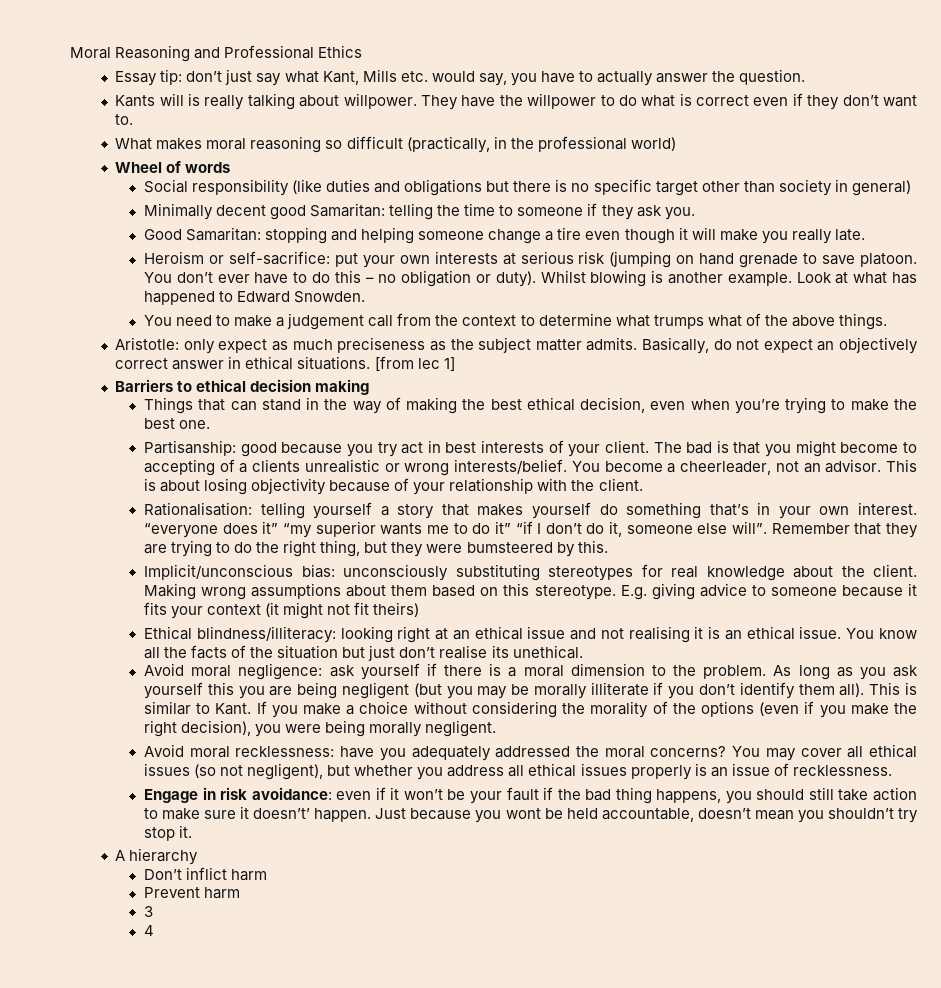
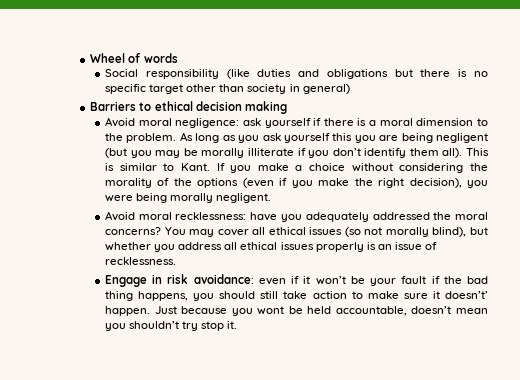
- Moral Reasoning and Professional Ethics
- Essay tip: don’t just say what Kant, Mills etc. would say, you have to actually answer the question.
- Kants will is really talking about willpower. They have the willpower to do what is correct even if they don’t want to.
- What makes moral reasoning so difficult (practically, in the professional world)
- Minimally decent good Samaritan: telling the time to someone if they ask you.
- Good Samaritan: stopping and helping someone change a tire even though it will make you really late.
- Heroism or self-sacrifice: put your own interests at serious risk (jumping on hand grenade to save platoon. You don’t ever have to do this – no obligation or duty). Whilst blowing is another example. Look at what has happened to Edward Snowden.
- You need to make a judgement call from the context to determine what trumps what of the above things.
- Aristotle: only expect as much preciseness as the subject matter admits. Basically, do not expect an objectively correct answer in ethical situations. [from lec 1]
- Things that can stand in the way of making the best ethical decision, even when you’re trying to make the best one.
- Partisanship: good because you try act in best interests of your client. The bad is that you might become to accepting of a clients unrealistic or wrong interests/belief. You become a cheerleader, not an advisor. This is about losing objectivity because of your relationship with the client.
- Rationalisation: telling yourself a story that makes yourself do something that’s in your own interest. “everyone does it” “my superior wants me to do it” “if I don’t do it, someone else will”. Remember that they are trying to do the right thing, but they were bumsteered by this.
- Implicit/unconscious bias: unconsciously substituting stereotypes for real knowledge about the client. Making wrong assumptions about them based on this stereotype. E.g. giving advice to someone because it fits your context (it might not fit theirs)
- Ethical blindness/illiteracy: looking right at an ethical issue and not realising it is an ethical issue. You know all the facts of the situation but just don’t realise its unethical.
- You may cover all ethical issues (so not negligent), but whether you address all ethical issues properly is an issue of recklessness.
+ You may cover all ethical issues (so not morally blind), but whether you address all ethical issues properly is an issue of recklessness.
- A hierarchy
- Don’t inflict harm
- Prevent harm
- 3
- 4

